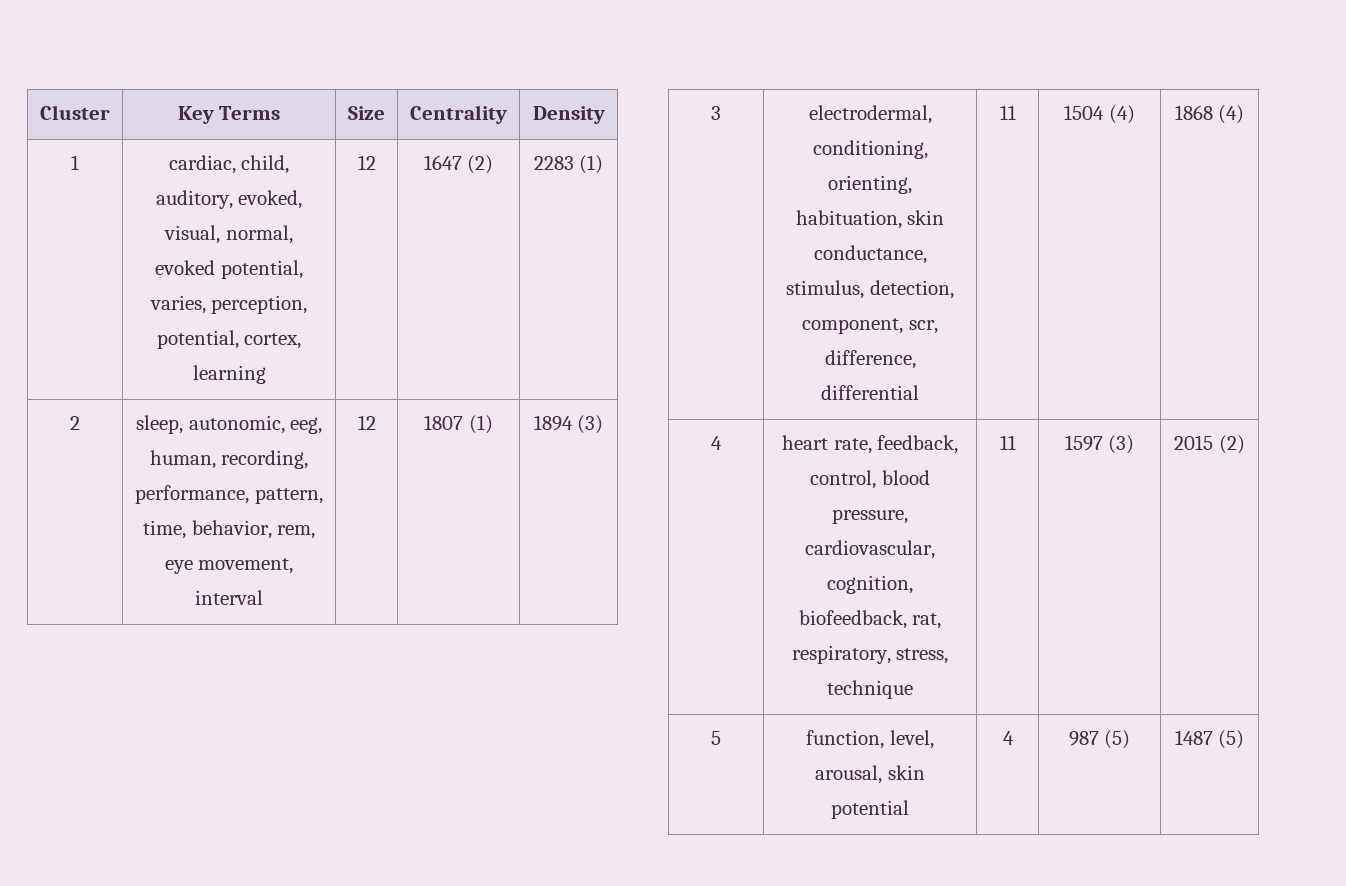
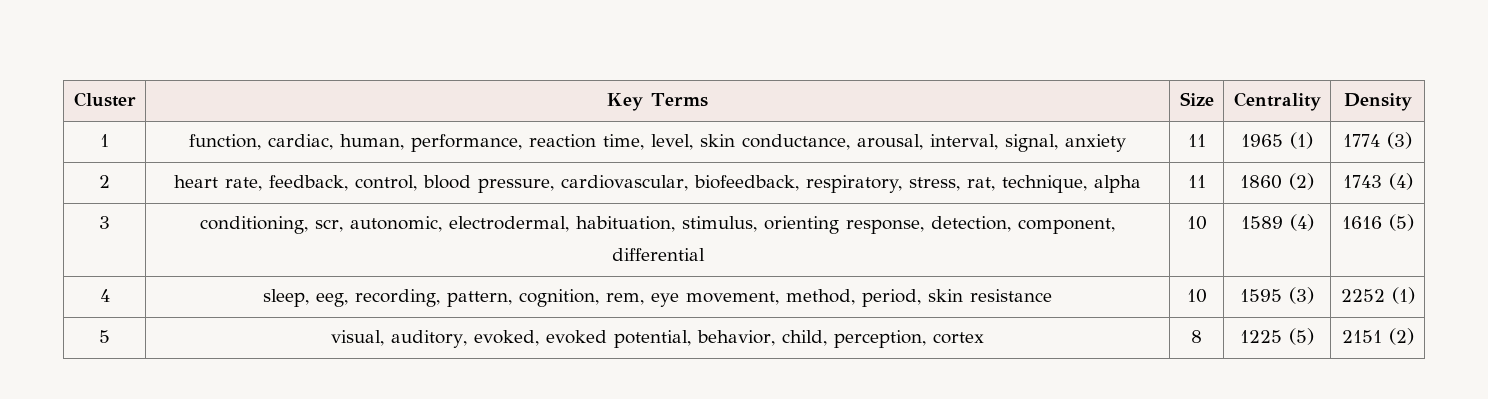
- 1 | cardiac, child, auditory, evoked, visual, normal, evoked potential, varies, perception, potential, cortex, learning | 12 | 1647 (2) | 2283 (1)
- 2 | sleep, autonomic, eeg, human, recording, performance, pattern, time, behavior, rem, eye movement, interval | 12 | 1807 (1) | 1894 (3)
- 3 | electrodermal, conditioning, orienting, habituation, skin conductance, stimulus, detection, component, scr, difference, differential | 11 | 1504 (4) | 1868 (4)
- 4 | heart rate, feedback, control, blood pressure, cardiovascular, cognition, biofeedback, rat, respiratory, stress, technique | 11 | 1597 (3) | 2015 (2)
+ 1 | function, cardiac, human, performance, reaction time, level, skin conductance, arousal, interval, signal, anxiety | 11 | 1965 (1) | 1774 (3)
+ 2 | heart rate, feedback, control, blood pressure, cardiovascular, biofeedback, respiratory, stress, rat, technique, alpha | 11 | 1860 (2) | 1743 (4)
+ 3 | conditioning, scr, autonomic, electrodermal, habituation, stimulus, orienting response, detection, component, differential | 10 | 1589 (4) | 1616 (5)
+ 4 | sleep, eeg, recording, pattern, cognition, rem, eye movement, method, period, skin resistance | 10 | 1595 (3) | 2252 (1)
- 5 | function, level, arousal, skin potential | 4 | 987 (5) | 1487 (5)
+ 5 | visual, auditory, evoked, evoked potential, behavior, child, perception, cortex | 8 | 1225 (5) | 2151 (2)

